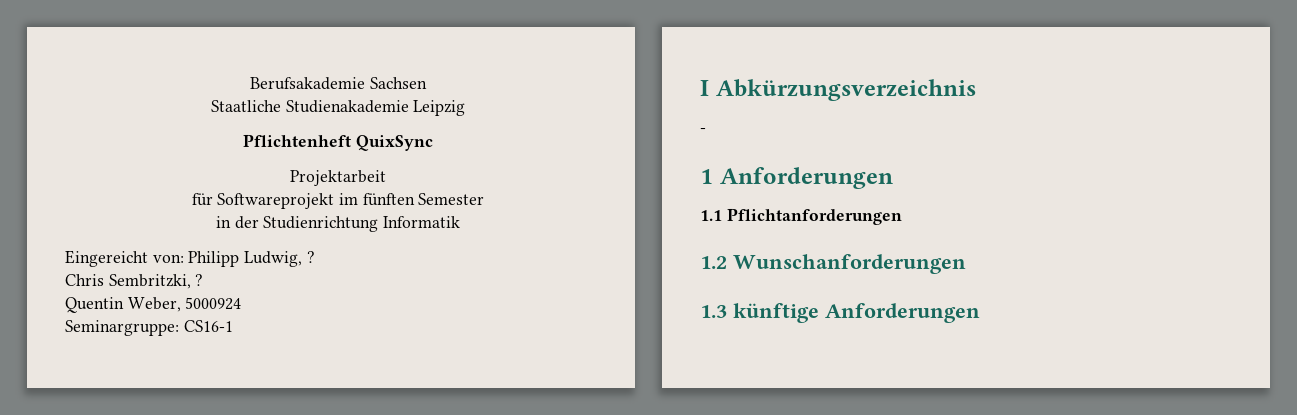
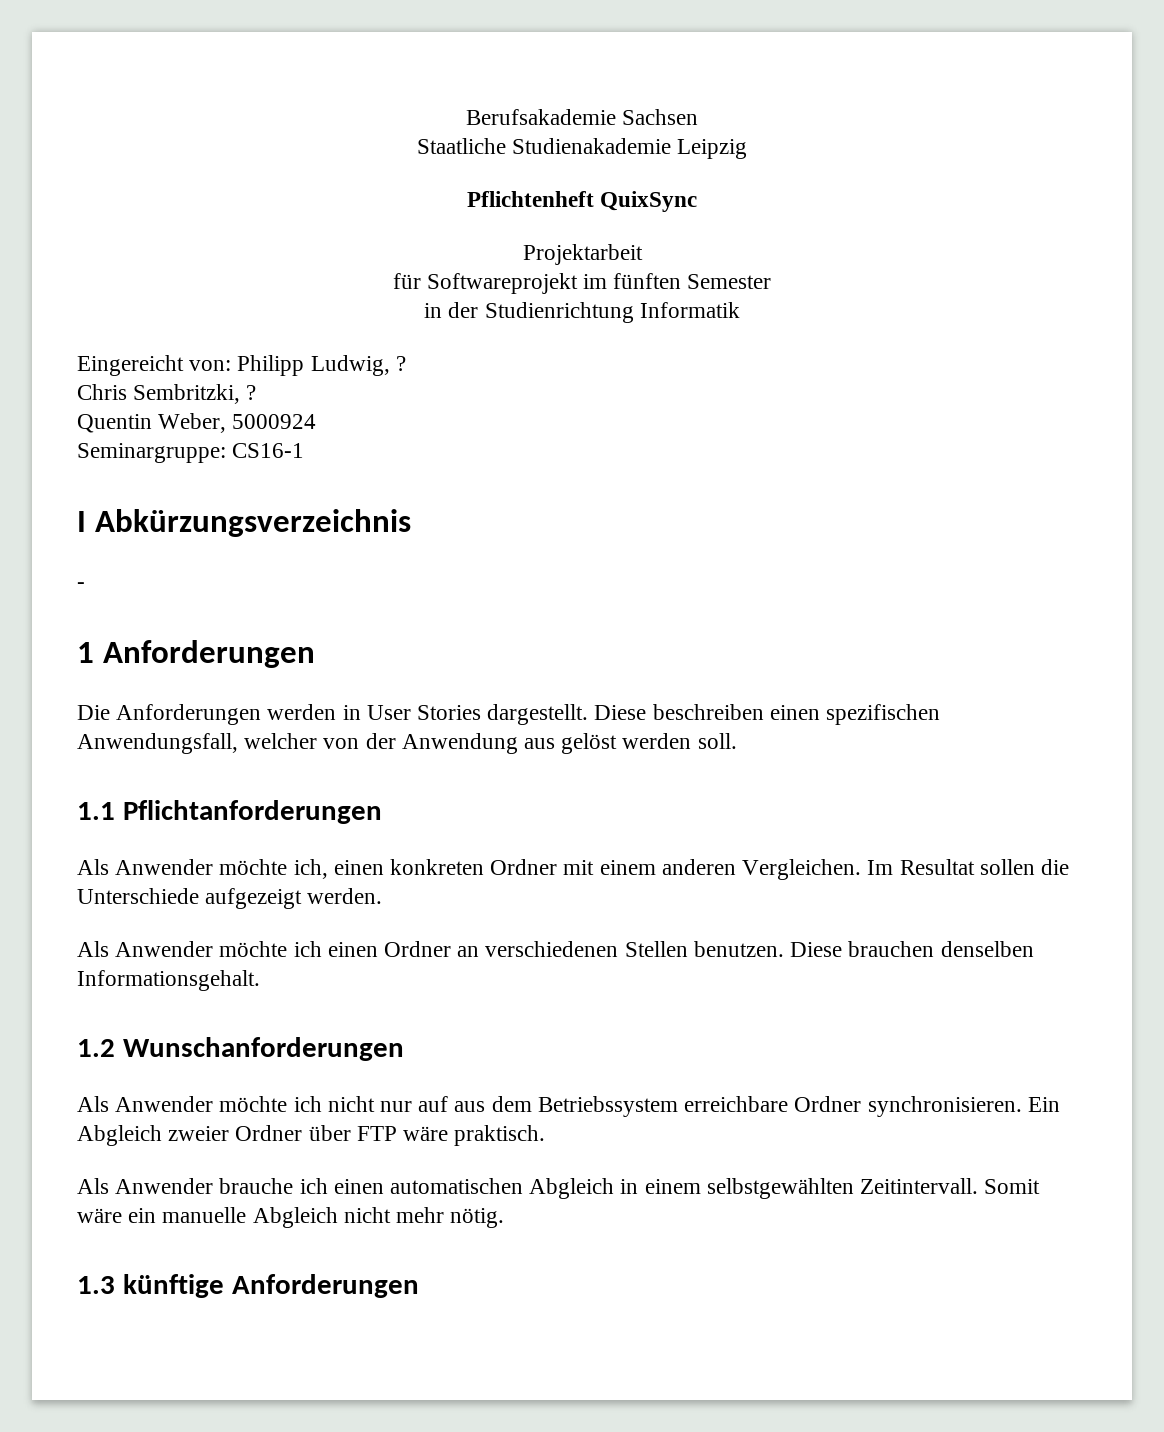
+ Die Anforderungen werden in User Stories dargestellt. Diese beschreiben einen spezifischen Anwendungsfall, welcher von der Anwendung aus gelöst werden soll.
  1.1 Pflichtanforderungen
+ Als Anwender möchte ich, einen konkreten Ordner mit einem anderen Vergleichen. Im Resultat sollen die Unterschiede aufgezeigt werden.
+ Als Anwender möchte ich einen Ordner an verschiedenen Stellen benutzen. Diese brauchen denselben Informationsgehalt.
  1.2 Wunschanforderungen
+ Als Anwender möchte ich nicht nur auf aus dem Betriebssystem erreichbare Ordner synchronisieren. Ein Abgleich zweier Ordner über FTP wäre praktisch.
+ Als Anwender brauche ich einen automatischen Abgleich in einem selbstgewählten Zeitintervall. Somit wäre ein manuelle Abgleich nicht mehr nötig.

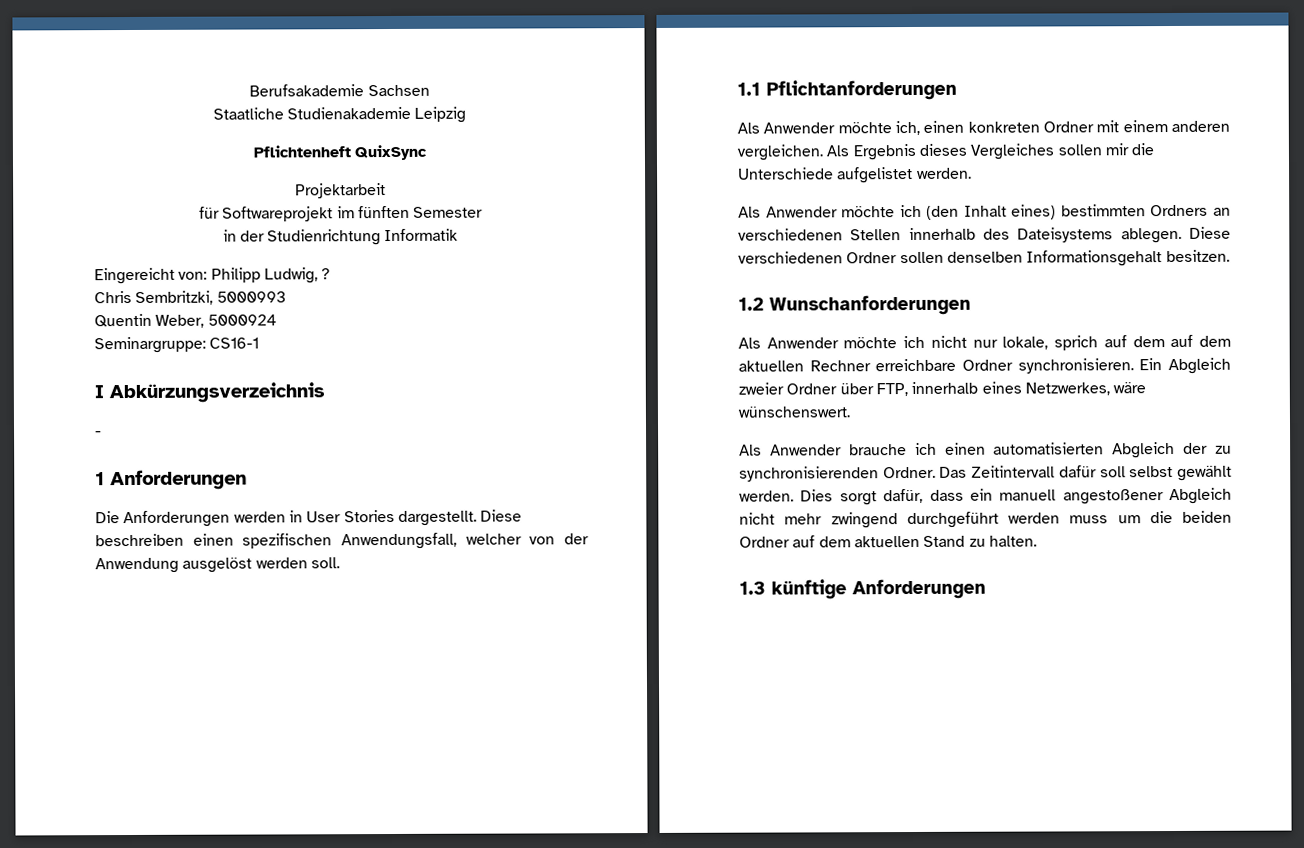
- Chris Sembritzki, ?
+ Chris Sembritzki, 5000993
- Diese beschreiben einen spezifischen Anwendungsfall, welcher von der Anwendung aus gelöst werden soll.
+ Diese beschreiben einen spezifischen Anwendungsfall, welcher von der Anwendung ausgelöst werden soll.
- Als Anwender möchte ich, einen konkreten Ordner mit einem anderen Vergleichen. Im Resultat sollen die Unterschiede aufgezeigt werden.
+ Als Anwender möchte ich, einen konkreten Ordner mit einem anderen vergleichen. Als Ergebnis dieses Vergleiches sollen mir die Unterschiede aufgelistet werden.
- Als Anwender möchte ich einen Ordner an verschiedenen Stellen benutzen. Diese brauchen denselben Informationsgehalt.
+ Als Anwender möchte ich (den Inhalt eines) bestimmten Ordners an verschiedenen Stellen innerhalb des Dateisystems ablegen. Diese verschiedenen Ordner sollen denselben Informationsgehalt besitzen.
- Als Anwender möchte ich nicht nur auf aus dem Betriebssystem erreichbare Ordner synchronisieren.
+ Als Anwender möchte ich nicht nur lokale, sprich auf dem auf dem aktuellen Rechner erreichbare Ordner synchronisieren.
- Ein Abgleich zweier Ordner über FTP wäre praktisch.
+ Ein Abgleich zweier Ordner über FTP, innerhalb eines Netzwerkes, wäre wünschenswert.
- Als Anwender brauche ich einen automatischen Abgleich in einem selbstgewählten Zeitintervall. Somit wäre ein manuelle Abgleich nicht mehr nötig.
+ Als Anwender brauche ich einen automatisierten Abgleich der zu synchronisierenden Ordner. Das Zeitintervall dafür soll selbst gewählt werden. Dies sorgt dafür, dass ein manuell angestoßener Abgleich nicht mehr zwingend durchgeführt werden muss um die beiden Ordner auf dem aktuellen Stand zu halten.

